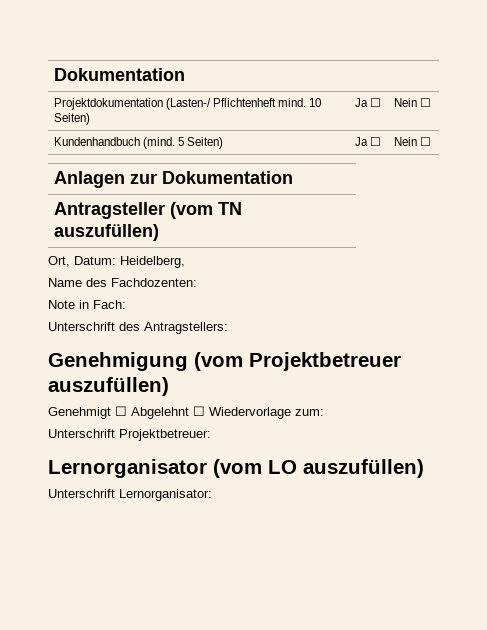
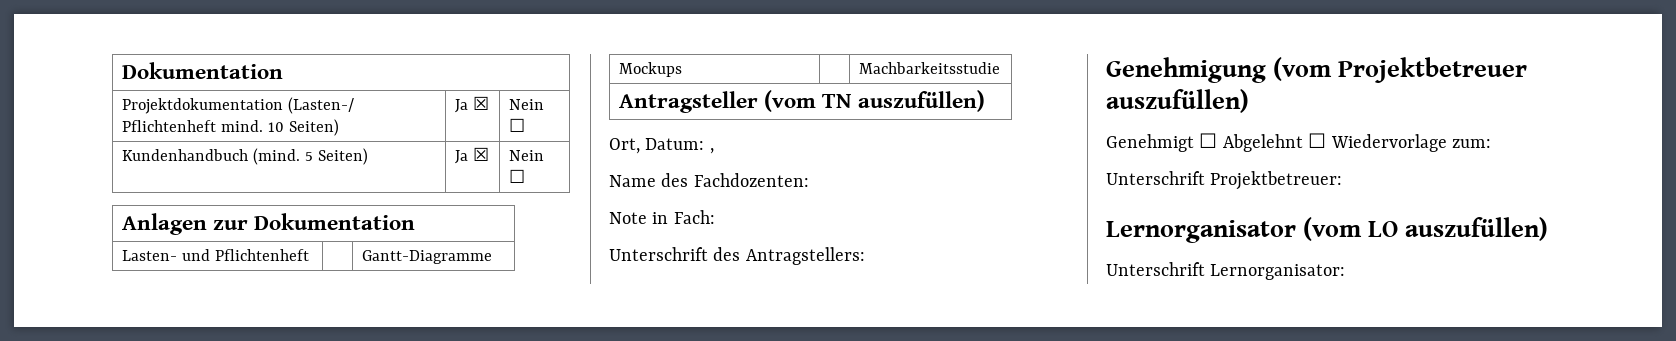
- Projektdokumentation (Lasten-/ Pflichtenheft mind. 10 Seiten) | Ja ☐ | Nein ☐
+ Projektdokumentation (Lasten-/ Pflichtenheft mind. 10 Seiten) | Ja ☒ | Nein ☐
- Kundenhandbuch (mind. 5 Seiten) | Ja ☐ | Nein ☐
+ Kundenhandbuch (mind. 5 Seiten) | Ja ☒ | Nein ☐
+ Lasten- und Pflichtenheft | | Gantt-Diagramme
+ Mockups | | Machbarkeitsstudie
- Ort, Datum: Heidelberg,
+ Ort, Datum: ,

